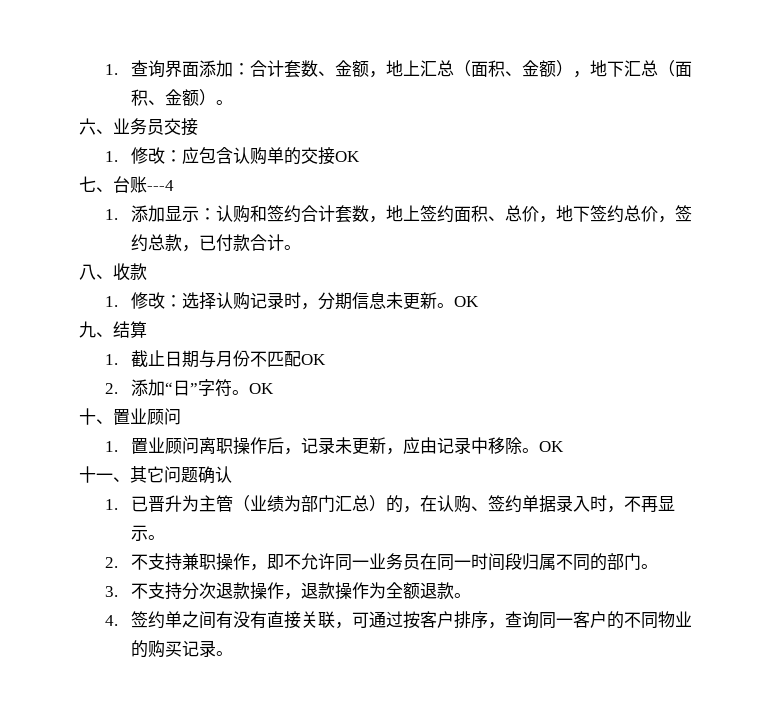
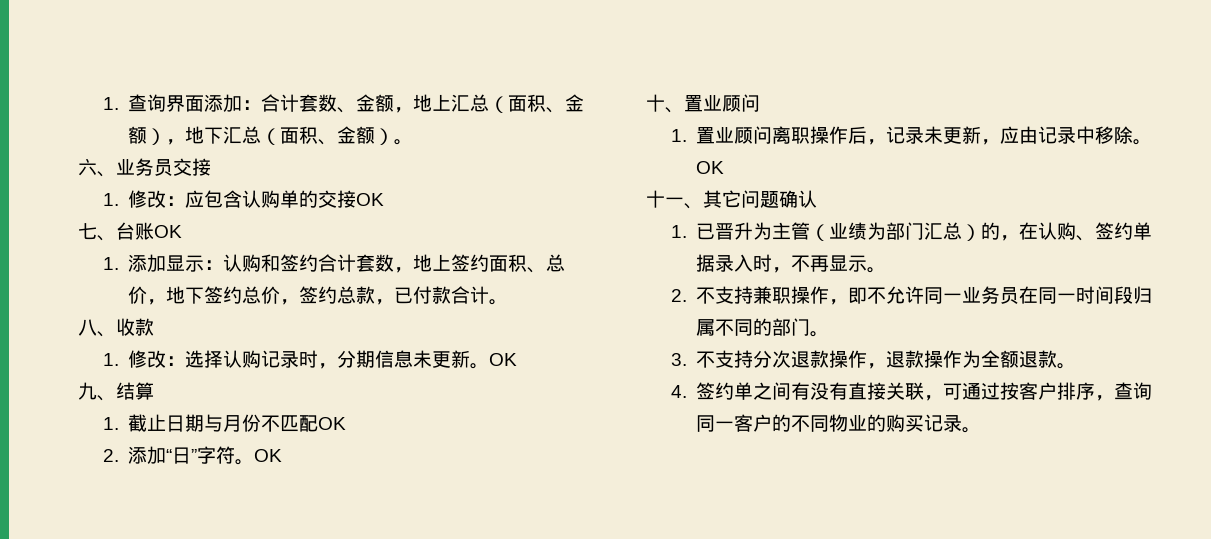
- 七、台账---4
+ 七、台账OK

